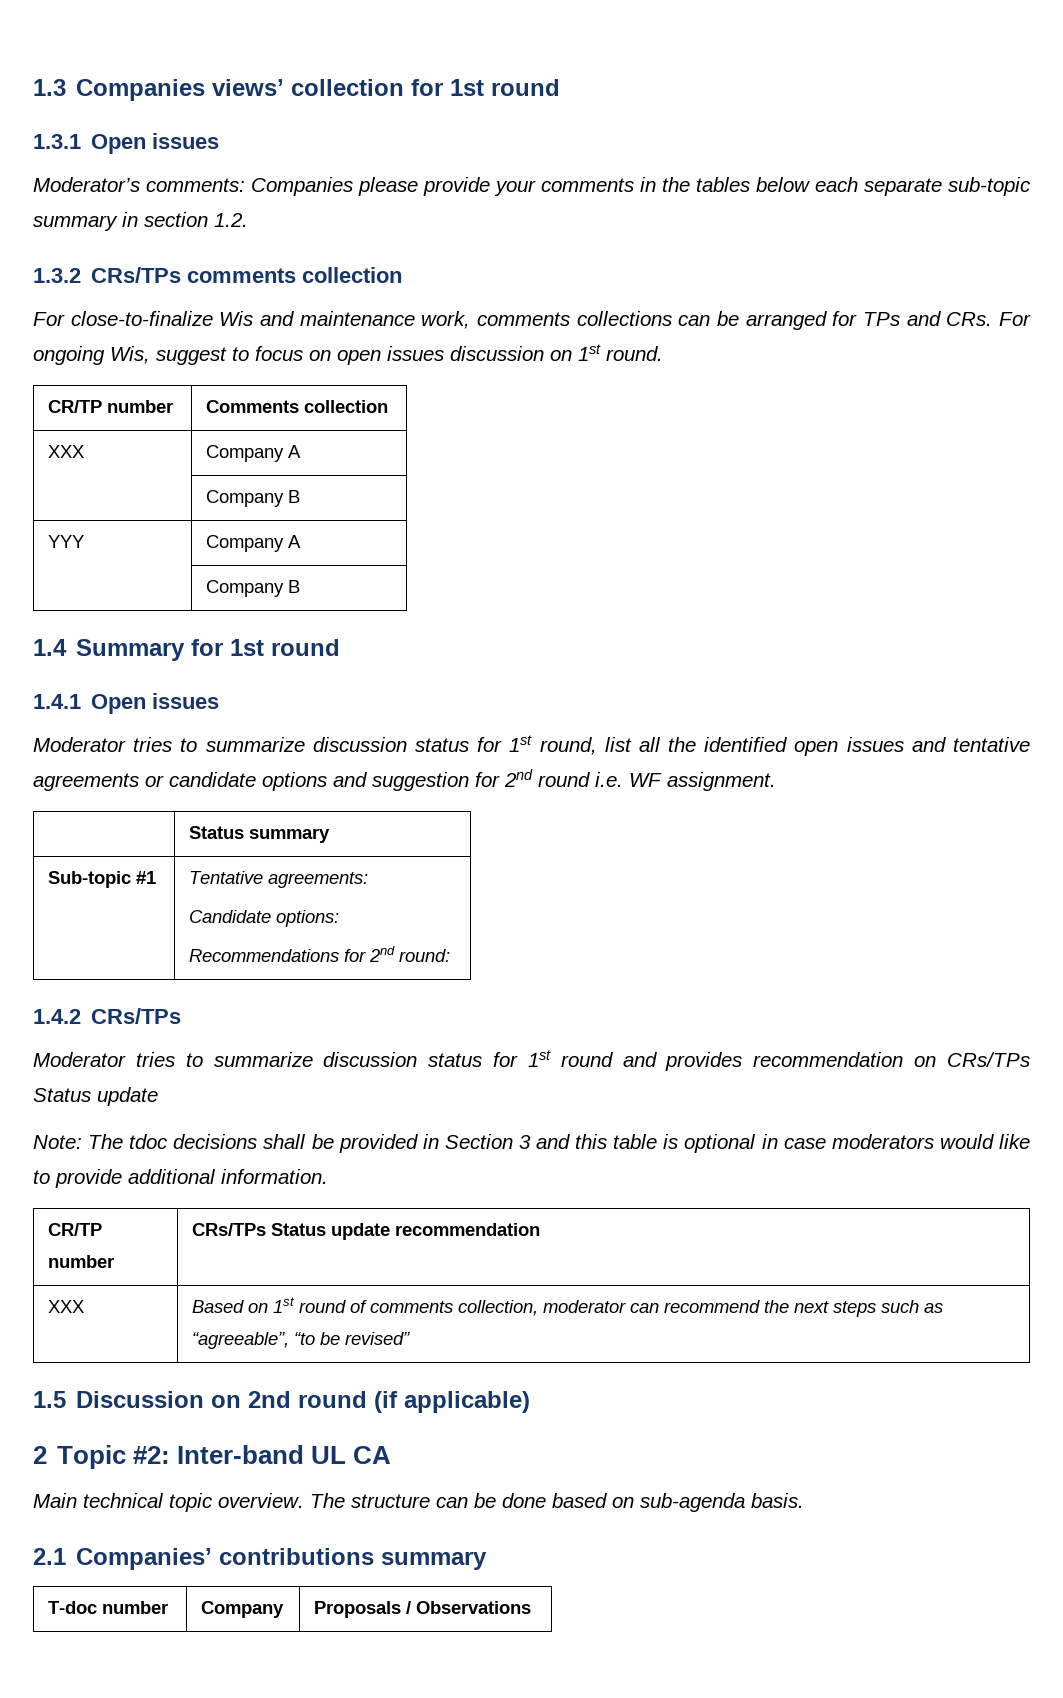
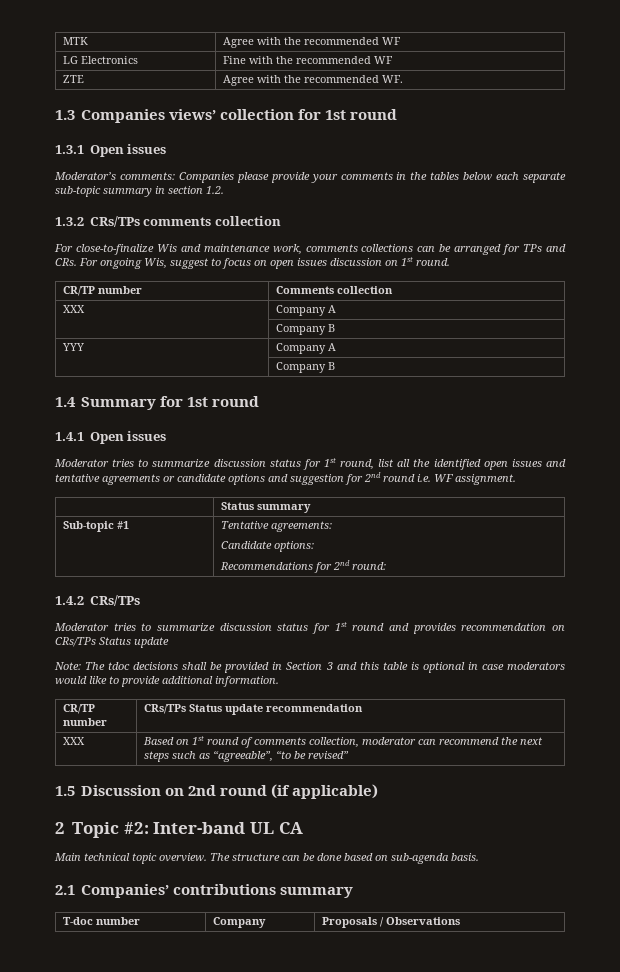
+ MTK | Agree with the recommended WF
+ LG Electronics | Fine with the recommended WF
+ ZTE | Agree with the recommended WF.

